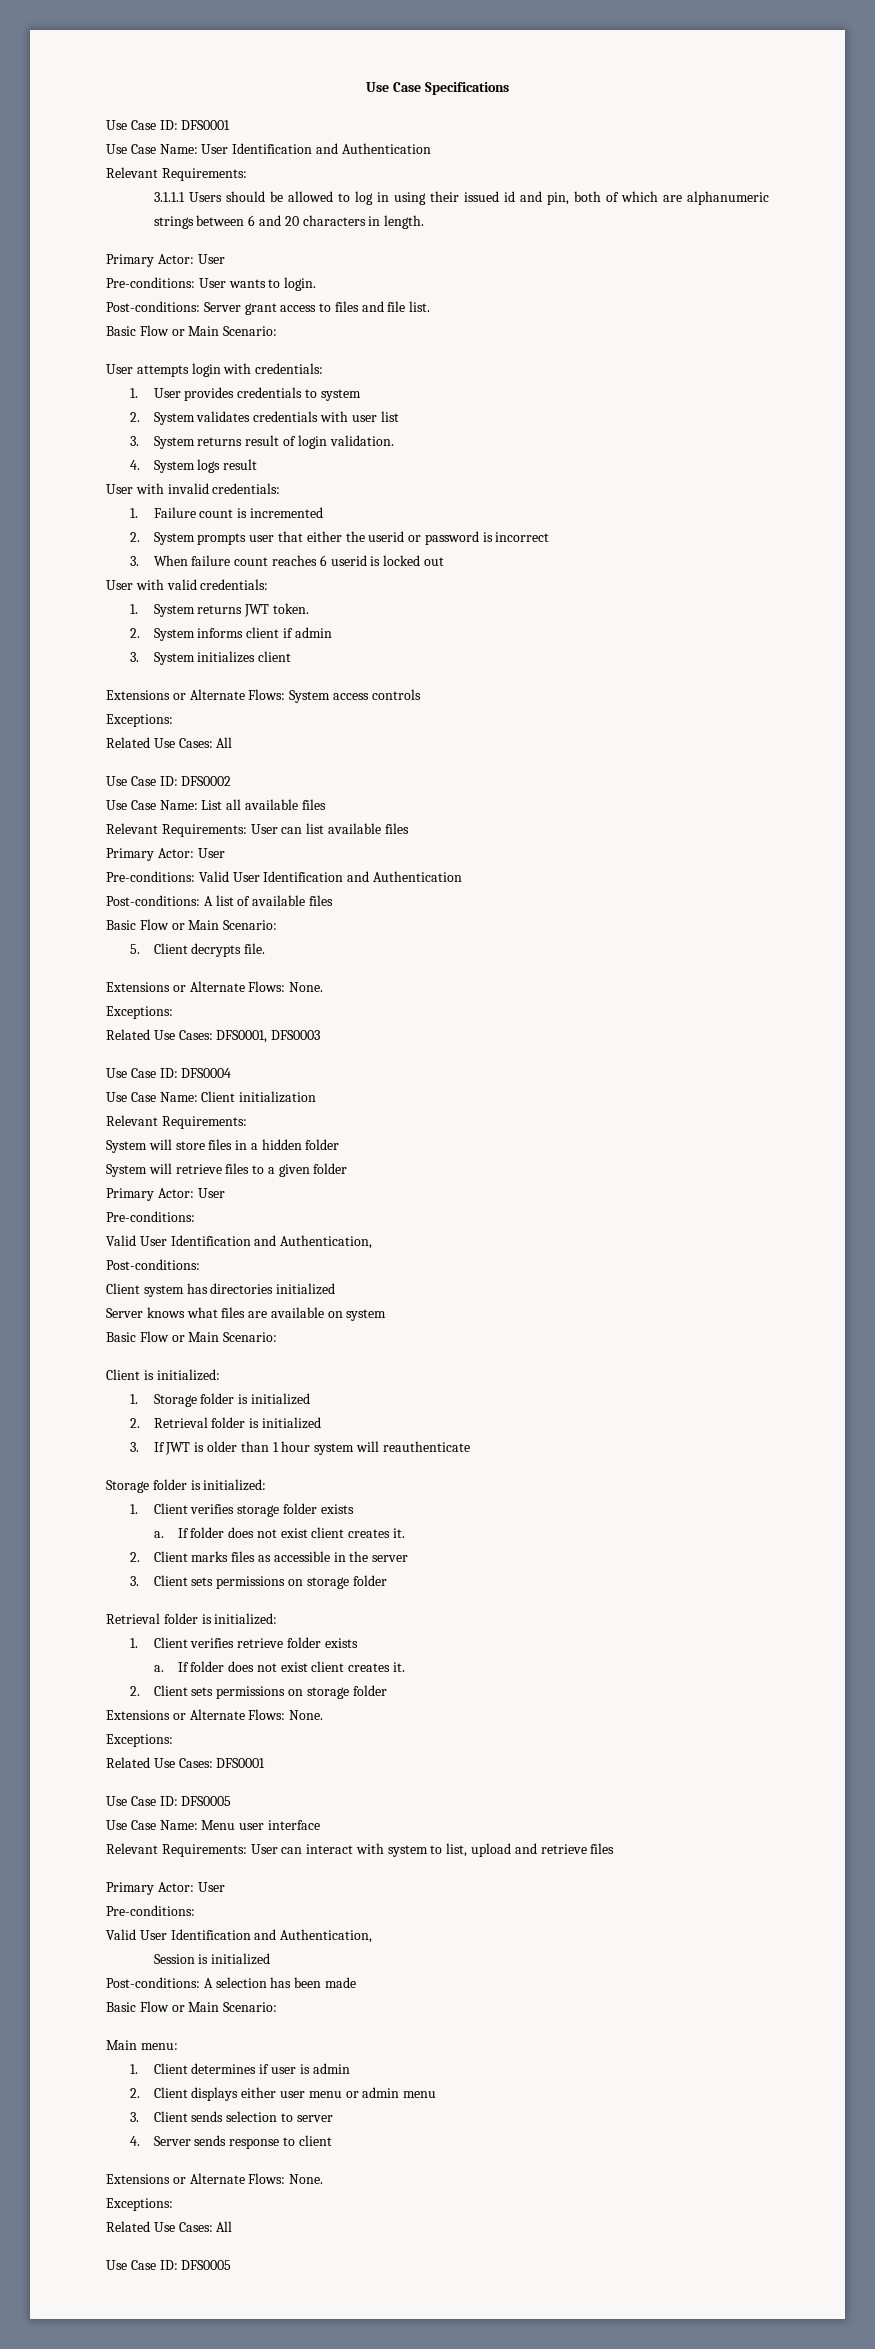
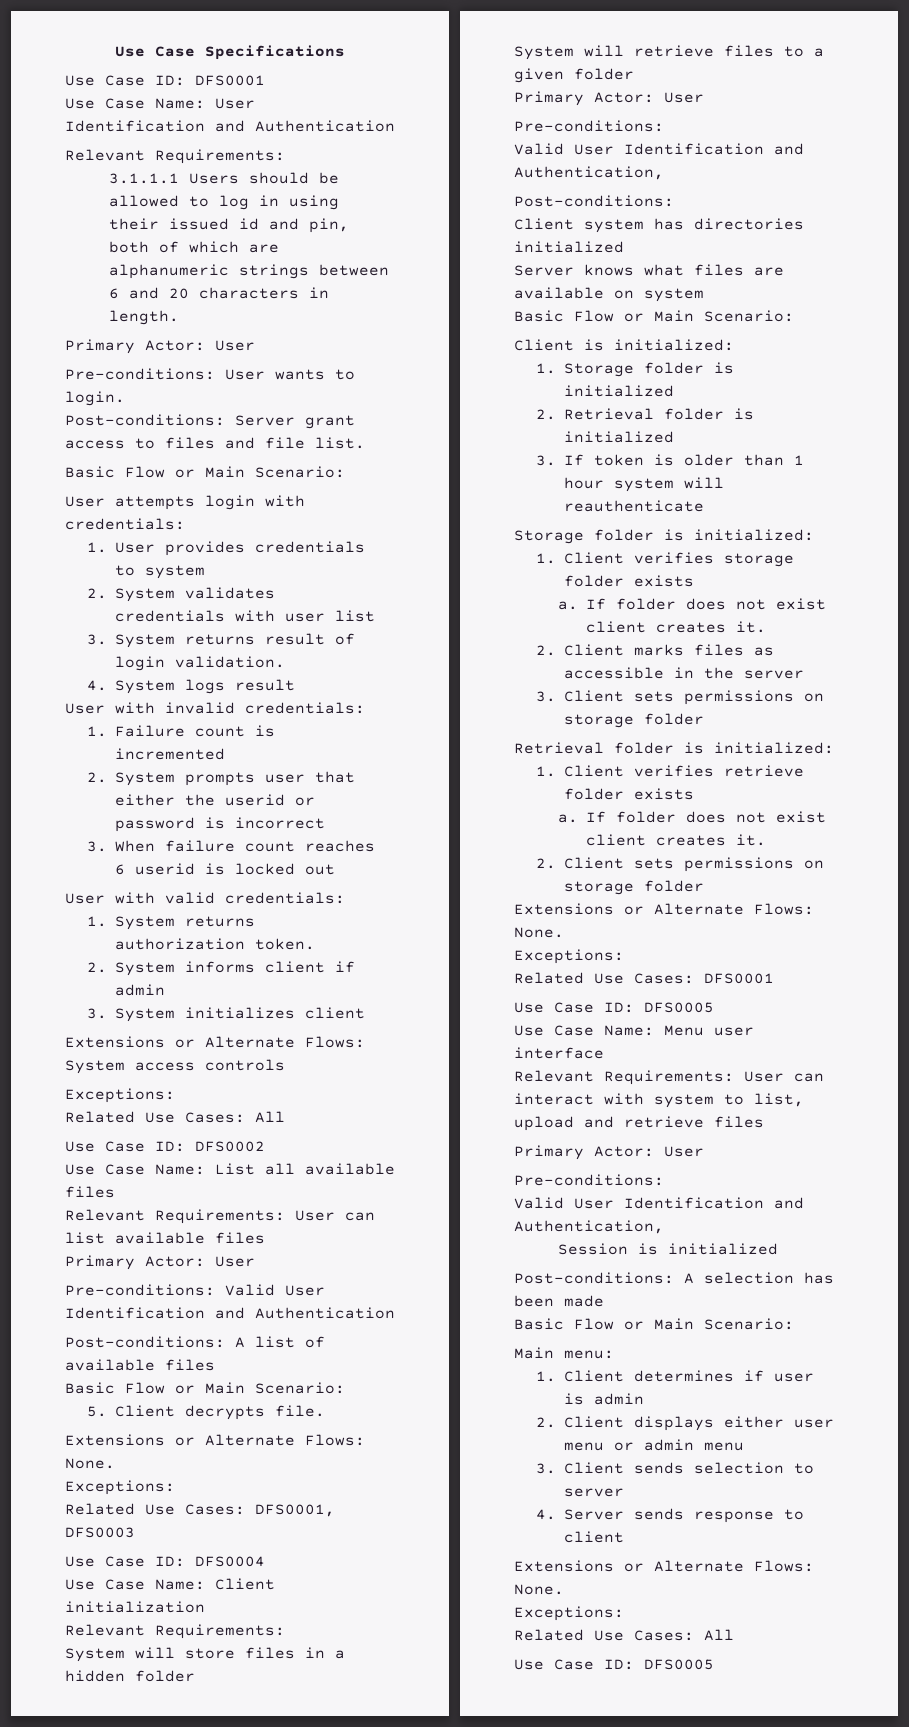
- 1. System returns JWT token.
+ 1. System returns authorization token.
- 3. If JWT is older than 1 hour system will reauthenticate
+ 3. If token is older than 1 hour system will reauthenticate

